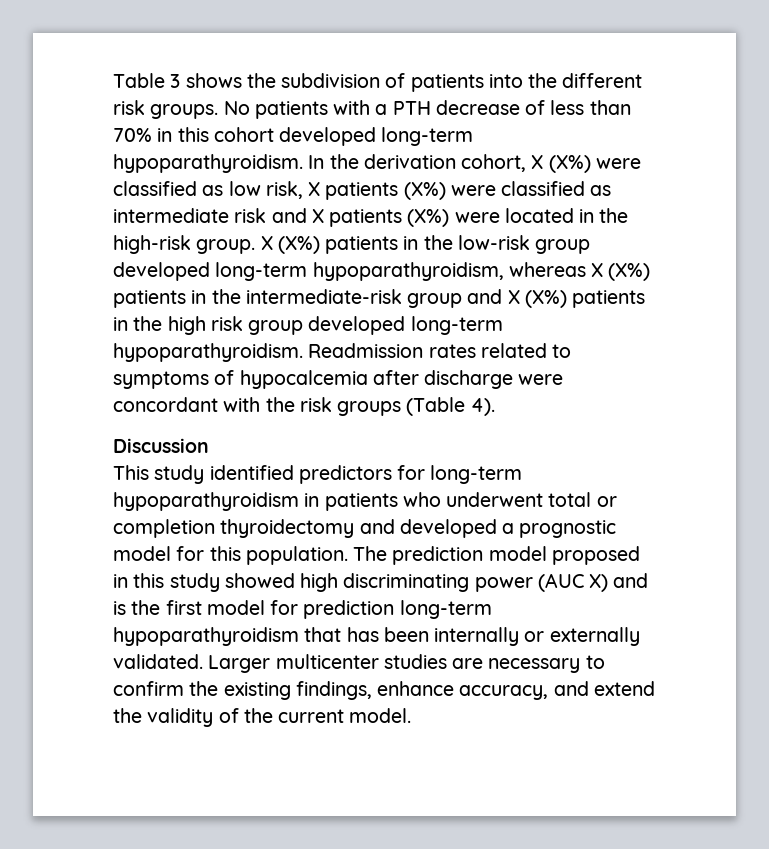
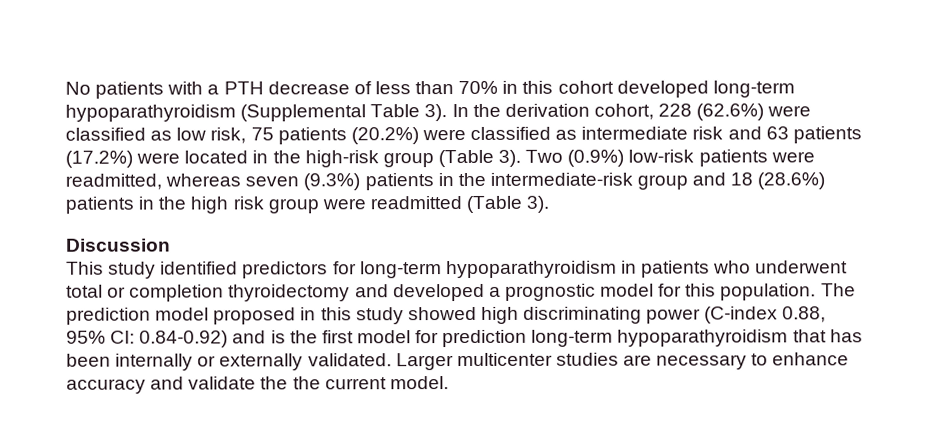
- Table 3 shows the subdivision of patients into the different risk groups. No patients with a PTH decrease of less than 70% in this cohort developed long-term hypoparathyroidism.
+ No patients with a PTH decrease of less than 70% in this cohort developed long-term hypoparathyroidism (Supplemental Table 3).
- In the derivation cohort, X (X%) were classified as low risk, X patients (X%) were classified as intermediate risk and X patients (X%) were located in the high-risk group. X (X%) patients in the low-risk group developed long-term hypoparathyroidism, whereas X (X%) patients in the intermediate-risk group and X (X%) patients in the high risk group developed long-term hypoparathyroidism. Readmission rates related to symptoms of hypocalcemia after discharge were concordant with the risk groups (Table 4).
+ In the derivation cohort, 228 (62.6%) were classified as low risk, 75 patients (20.2%) were classified as intermediate risk and 63 patients (17.2%) were located in the high-risk group (Table 3). Two (0.9%) low-risk patients were readmitted, whereas seven (9.3%) patients in the intermediate-risk group and 18 (28.6%) patients in the high risk group were readmitted (Table 3).
- The prediction model proposed in this study showed high discriminating power (AUC X) and is the first model for prediction long-term hypoparathyroidism that has been internally or externally validated.
+ The prediction model proposed in this study showed high discriminating power (C-index 0.88, 95% CI: 0.84-0.92) and is the first model for prediction long-term hypoparathyroidism that has been internally or externally validated.
- Larger multicenter studies are necessary to confirm the existing findings, enhance accuracy, and extend the validity of the current model.
+ Larger multicenter studies are necessary to enhance accuracy and validate the the current model.

